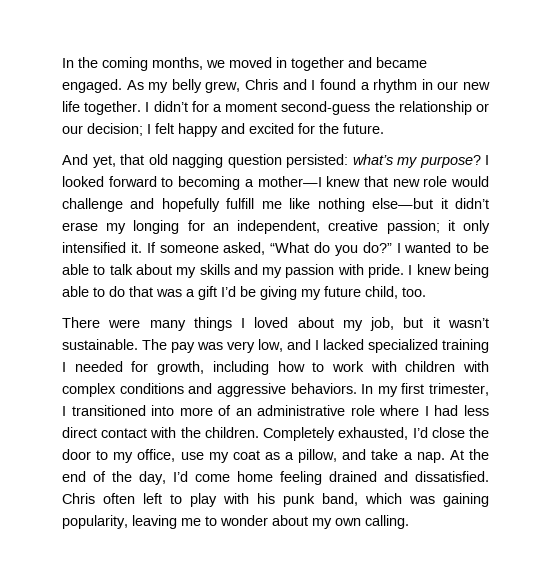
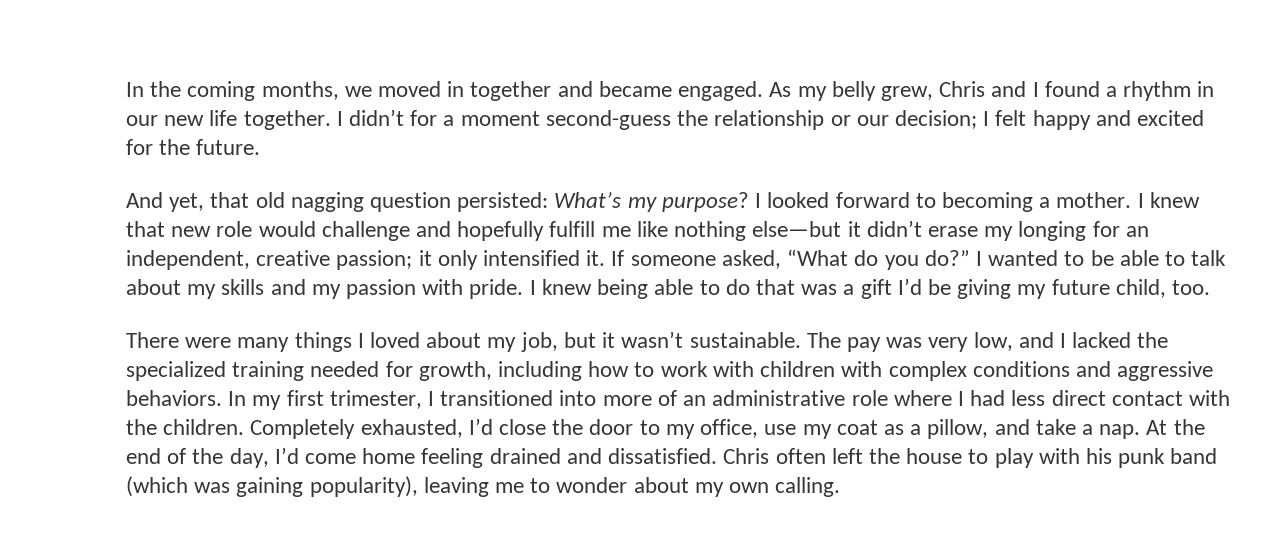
- And yet, that old nagging question persisted: what’s my purpose?
+ And yet, that old nagging question persisted: What’s my purpose?
- I looked forward to becoming a mother—I knew that new role would challenge and hopefully fulfill me like nothing else—but it didn’t erase my longing for an independent, creative passion; it only intensified it.
+ I looked forward to becoming a mother. I knew that new role would challenge and hopefully fulfill me like nothing else—but it didn’t erase my longing for an independent, creative passion; it only intensified it.
- The pay was very low, and I lacked specialized training I needed for growth, including how to work with children with complex conditions and aggressive behaviors.
+ The pay was very low, and I lacked the specialized training needed for growth, including how to work with children with complex conditions and aggressive behaviors.
- Chris often left to play with his punk band, which was gaining popularity, leaving me to wonder about my own calling.
+ Chris often left the house to play with his punk band (which was gaining popularity), leaving me to wonder about my own calling.

